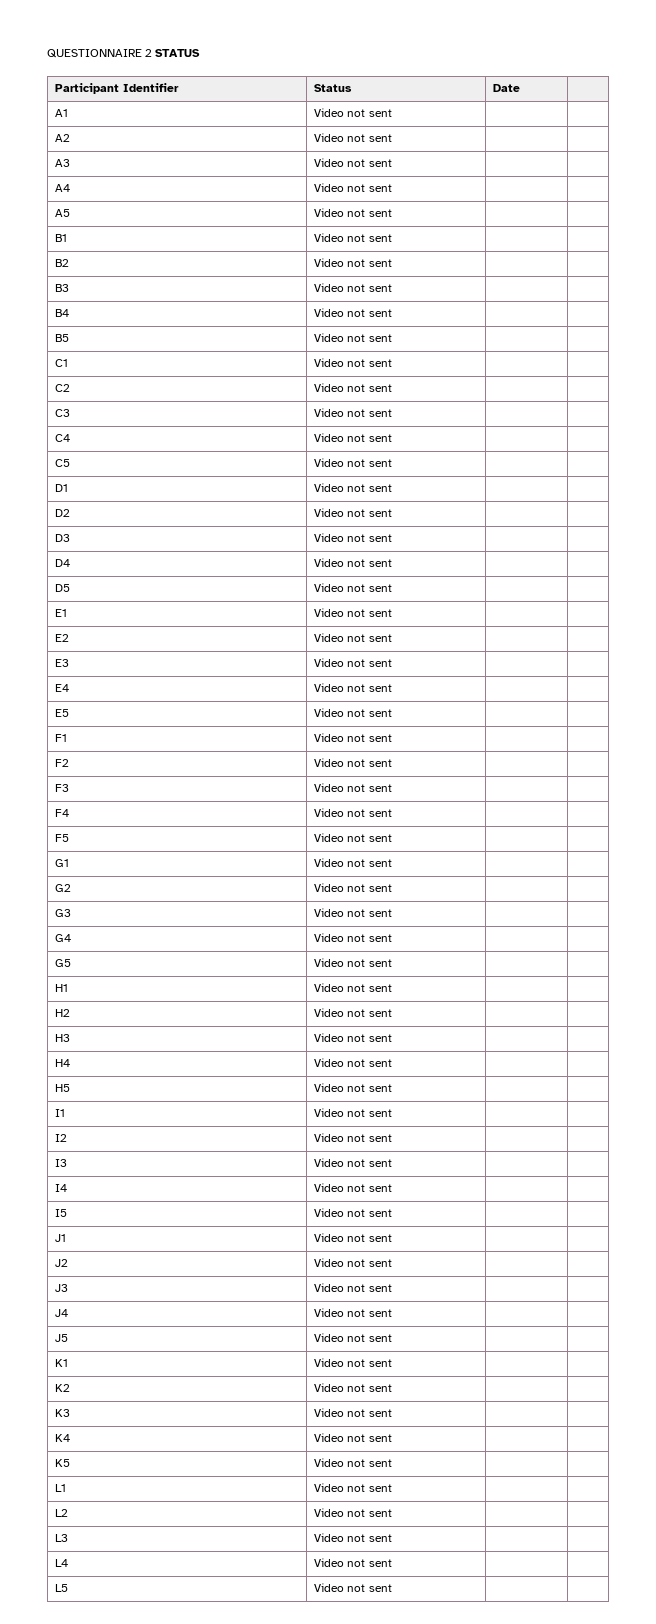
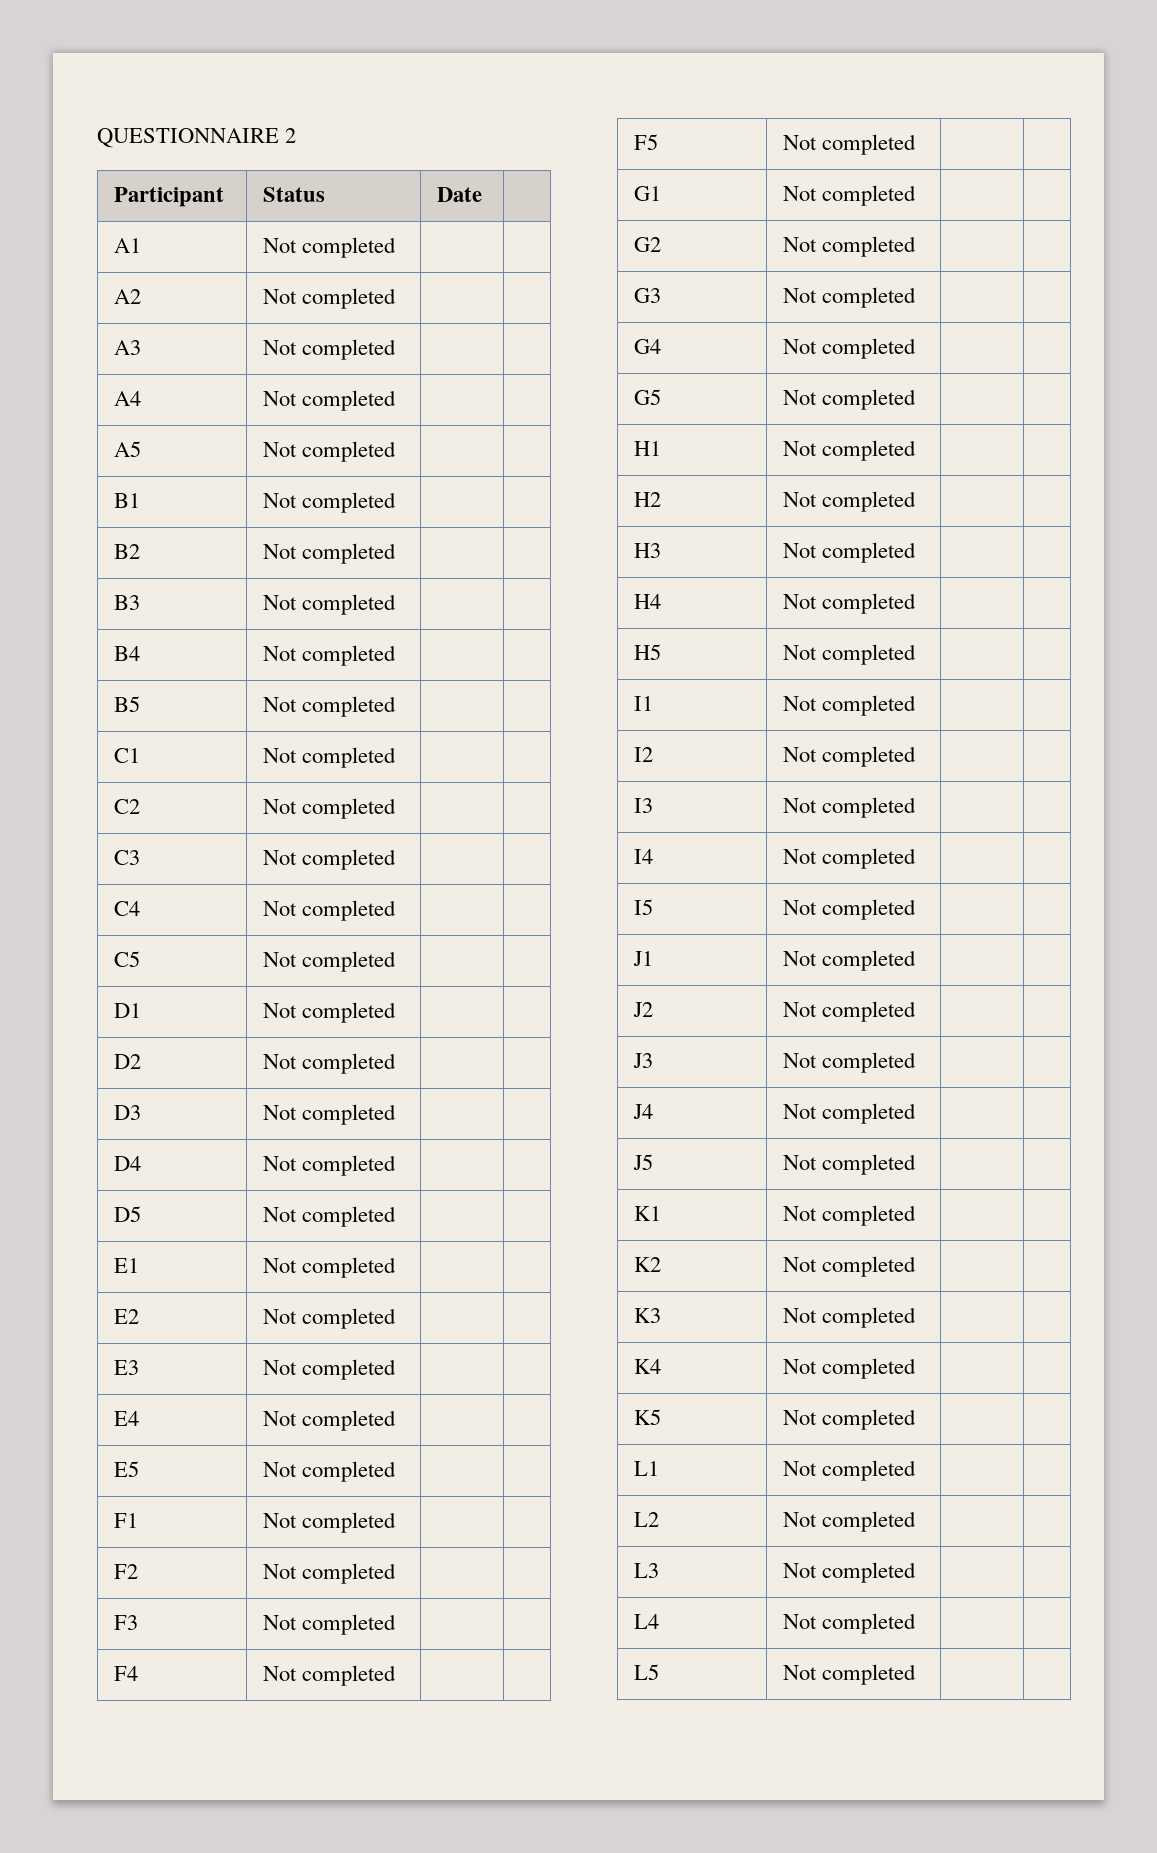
- QUESTIONNAIRE 2 STATUS
+ QUESTIONNAIRE 2
- Participant Identifier | Status | Date |
+ Participant | Status | Date |
- A1 | Video not sent | |
- A2 | Video not sent | |
- A3 | Video not sent | |
- A4 | Video not sent | |
- A5 | Video not sent | |
- B1 | Video not sent | |
- B2 | Video not sent | |
- B3 | Video not sent | |
- B4 | Video not sent | |
- B5 | Video not sent | |
- C1 | Video not sent | |
- C2 | Video not sent | |
- C3 | Video not sent | |
- C4 | Video not sent | |
- C5 | Video not sent | |
- D1 | Video not sent | |
- D2 | Video not sent | |
- D3 | Video not sent | |
- D4 | Video not sent | |
- D5 | Video not sent | |
- E1 | Video not sent | |
- E2 | Video not sent | |
- E3 | Video not sent | |
- E4 | Video not sent | |
- E5 | Video not sent | |
- F1 | Video not sent | |
- F2 | Video not sent | |
- F3 | Video not sent | |
- F4 | Video not sent | |
- F5 | Video not sent | |
- G1 | Video not sent | |
- G2 | Video not sent | |
- G3 | Video not sent | |
- G4 | Video not sent | |
- G5 | Video not sent | |
- H1 | Video not sent | |
- H2 | Video not sent | |
- H3 | Video not sent | |
- H4 | Video not sent | |
- H5 | Video not sent | |
- I1 | Video not sent | |
- I2 | Video not sent | |
- I3 | Video not sent | |
- I4 | Video not sent | |
- I5 | Video not sent | |
- J1 | Video not sent | |
- J2 | Video not sent | |
- J3 | Video not sent | |
- J4 | Video not sent | |
- J5 | Video not sent | |
- K1 | Video not sent | |
- K2 | Video not sent | |
- K3 | Video not sent | |
- K4 | Video not sent | |
- K5 | Video not sent | |
- L1 | Video not sent | |
- L2 | Video not sent | |
- L3 | Video not sent | |
- L4 | Video not sent | |
- L5 | Video not sent | |
+ A1 | Not completed | |
+ A2 | Not completed | |
+ A3 | Not completed | |
+ A4 | Not completed | |
+ A5 | Not completed | |
+ B1 | Not completed | |
+ B2 | Not completed | |
+ B3 | Not completed | |
+ B4 | Not completed | |
+ B5 | Not completed | |
+ C1 | Not completed | |
+ C2 | Not completed | |
+ C3 | Not completed | |
+ C4 | Not completed | |
+ C5 | Not completed | |
+ D1 | Not completed | |
+ D2 | Not completed | |
+ D3 | Not completed | |
+ D4 | Not completed | |
+ D5 | Not completed | |
+ E1 | Not completed | |
+ E2 | Not completed | |
+ E3 | Not completed | |
+ E4 | Not completed | |
+ E5 | Not completed | |
+ F1 | Not completed | |
+ F2 | Not completed | |
+ F3 | Not completed | |
+ F4 | Not completed | |
+ F5 | Not completed | |
+ G1 | Not completed | |
+ G2 | Not completed | |
+ G3 | Not completed | |
+ G4 | Not completed | |
+ G5 | Not completed | |
+ H1 | Not completed | |
+ H2 | Not completed | |
+ H3 | Not completed | |
+ H4 | Not completed | |
+ H5 | Not completed | |
+ I1 | Not completed | |
+ I2 | Not completed | |
+ I3 | Not completed | |
+ I4 | Not completed | |
+ I5 | Not completed | |
+ J1 | Not completed | |
+ J2 | Not completed | |
+ J3 | Not completed | |
+ J4 | Not completed | |
+ J5 | Not completed | |
+ K1 | Not completed | |
+ K2 | Not completed | |
+ K3 | Not completed | |
+ K4 | Not completed | |
+ K5 | Not completed | |
+ L1 | Not completed | |
+ L2 | Not completed | |
+ L3 | Not completed | |
+ L4 | Not completed | |
+ L5 | Not completed | |

